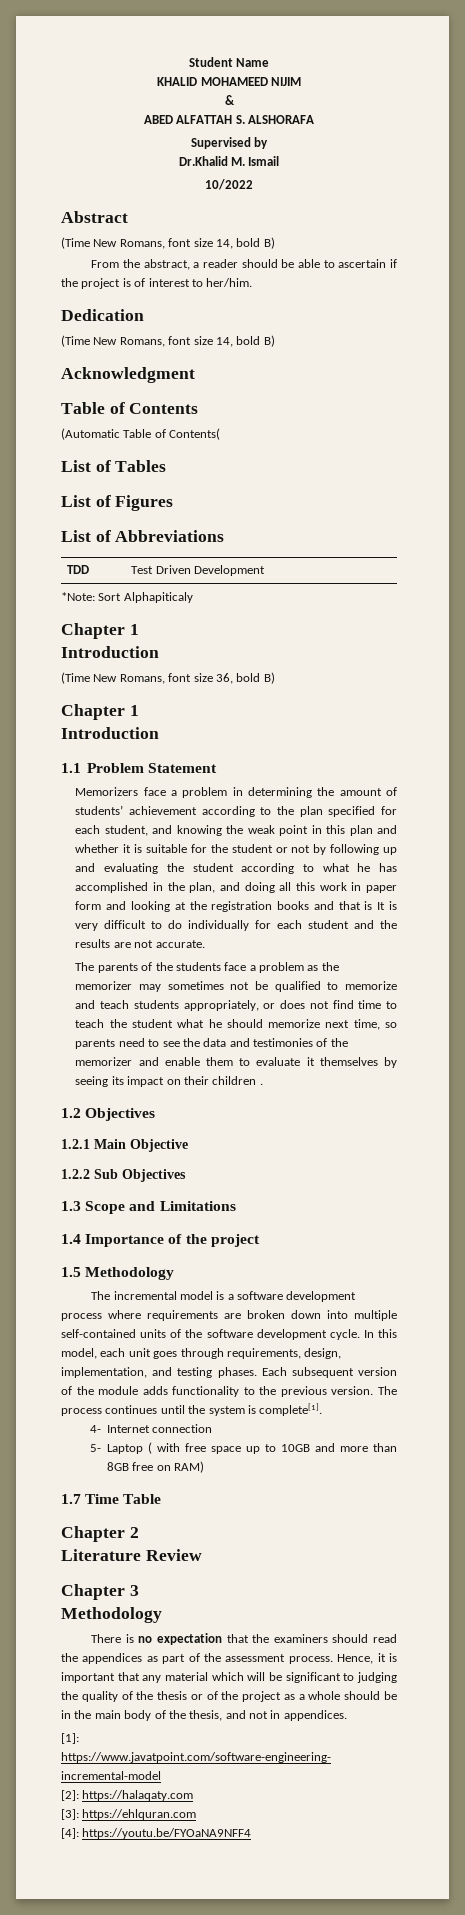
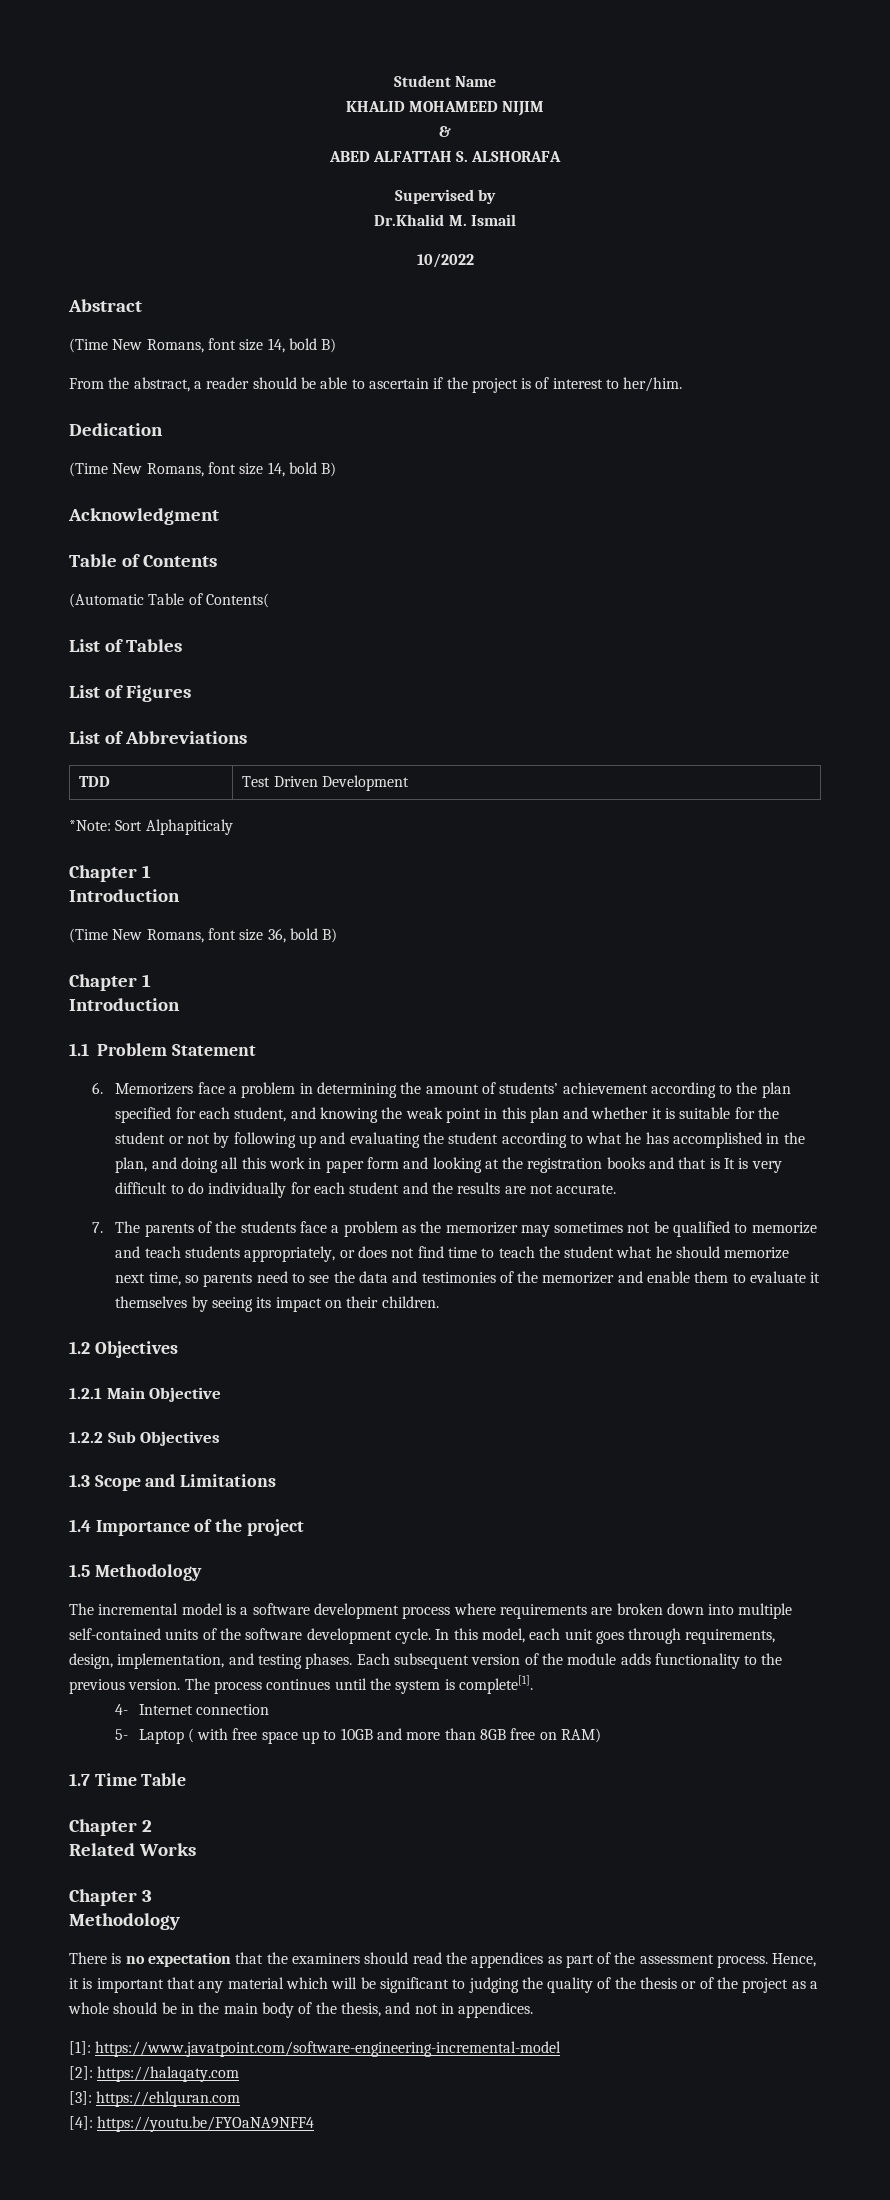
- Memorizers face a problem in determining the amount of students’ achievement according to the plan specified for each student, and knowing the weak point in this plan and whether it is suitable for the student or not by following up and evaluating the student according to what he has accomplished in the plan, and doing all this work in paper form and looking at the registration books and that is It is very difficult to do individually for each student and the results are not accurate.
+ 6. Memorizers face a problem in determining the amount of students’ achievement according to the plan specified for each student, and knowing the weak point in this plan and whether it is suitable for the student or not by following up and evaluating the student according to what he has accomplished in the plan, and doing all this work in paper form and looking at the registration books and that is It is very difficult to do individually for each student and the results are not accurate.
- The parents of the students face a problem as the memorizer may sometimes not be qualified to memorize and teach students appropriately, or does not find time to teach the student what he should memorize next time, so parents need to see the data and testimonies of the memorizer and enable them to evaluate it themselves by seeing its impact on their children .
+ 7. The parents of the students face a problem as the memorizer may sometimes not be qualified to memorize and teach students appropriately, or does not find time to teach the student what he should memorize next time, so parents need to see the data and testimonies of the memorizer and enable them to evaluate it themselves by seeing its impact on their children.
- Literature Review
+ Related Works

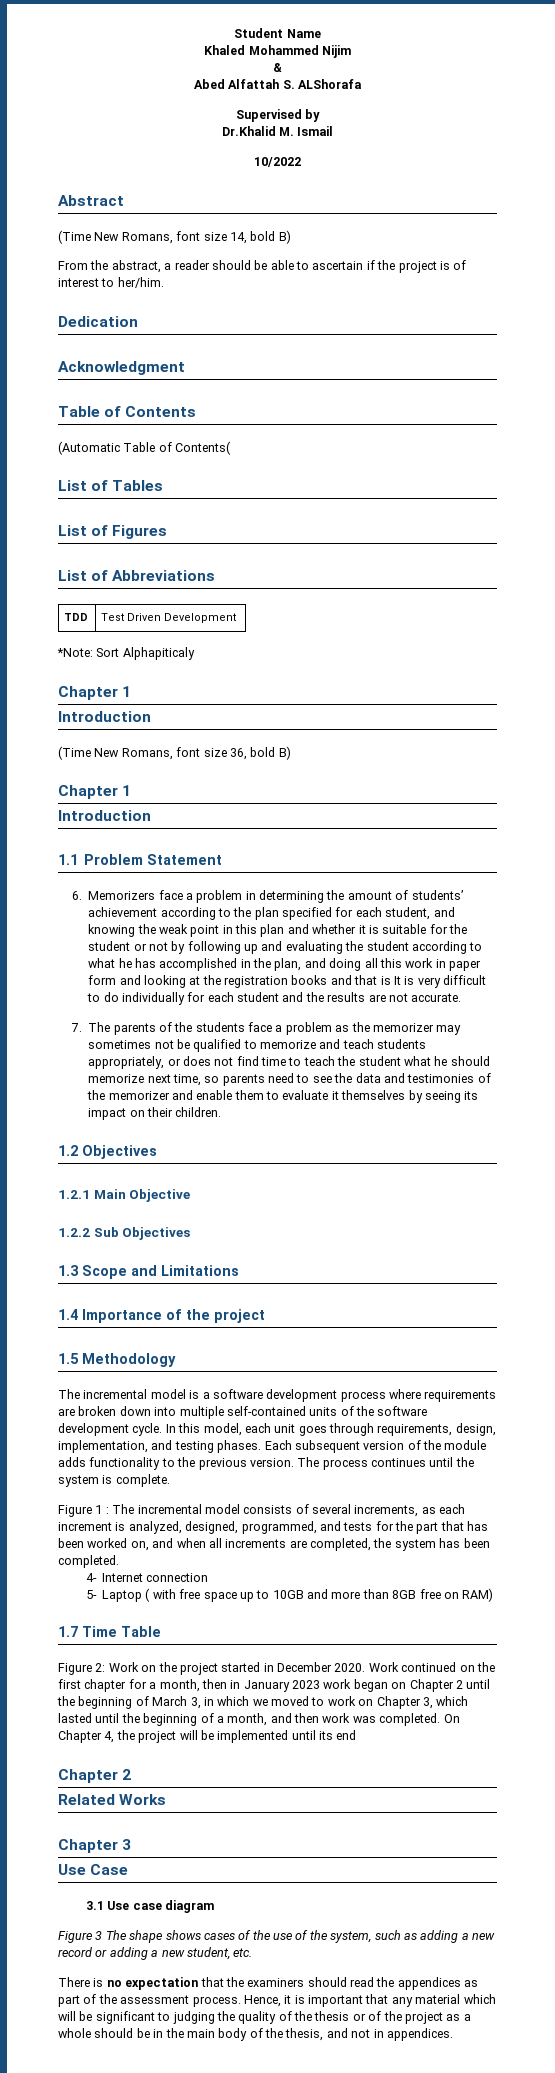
- KHALID MOHAMEED NIJIM
+ Khaled Mohammed Nijim
  &
- ABED ALFATTAH S. ALSHORAFA
+ Abed Alfattah S. ALShorafa
  Dedication
- (Time New Romans, font size 14, bold B)
- The process continues until the system is complete[1].
+ The process continues until the system is complete.
+ Figure 1 : The incremental model consists of several increments, as each increment is analyzed, designed, programmed, and tests for the part that has been worked on, and when all increments are completed, the system has been completed.
+ Figure 2: Work on the project started in December 2020. Work continued on the first chapter for a month, then in January 2023 work began on Chapter 2 until the beginning of March 3, in which we moved to work on Chapter 3, which lasted until the beginning of a month, and then work was completed. On Chapter 4, the project will be implemented until its end
  Chapter 3
- Methodology
+ Use Case
+ 3.1 Use case diagram
+ Figure 3 The shape shows cases of the use of the system, such as adding a new record or adding a new student, etc.
- [1]: https://www.javatpoint.com/software-engineering-incremental-model
- [2]: https://halaqaty.com
- [3]: https://ehlquran.com
- [4]: https://youtu.be/FYOaNA9NFF4

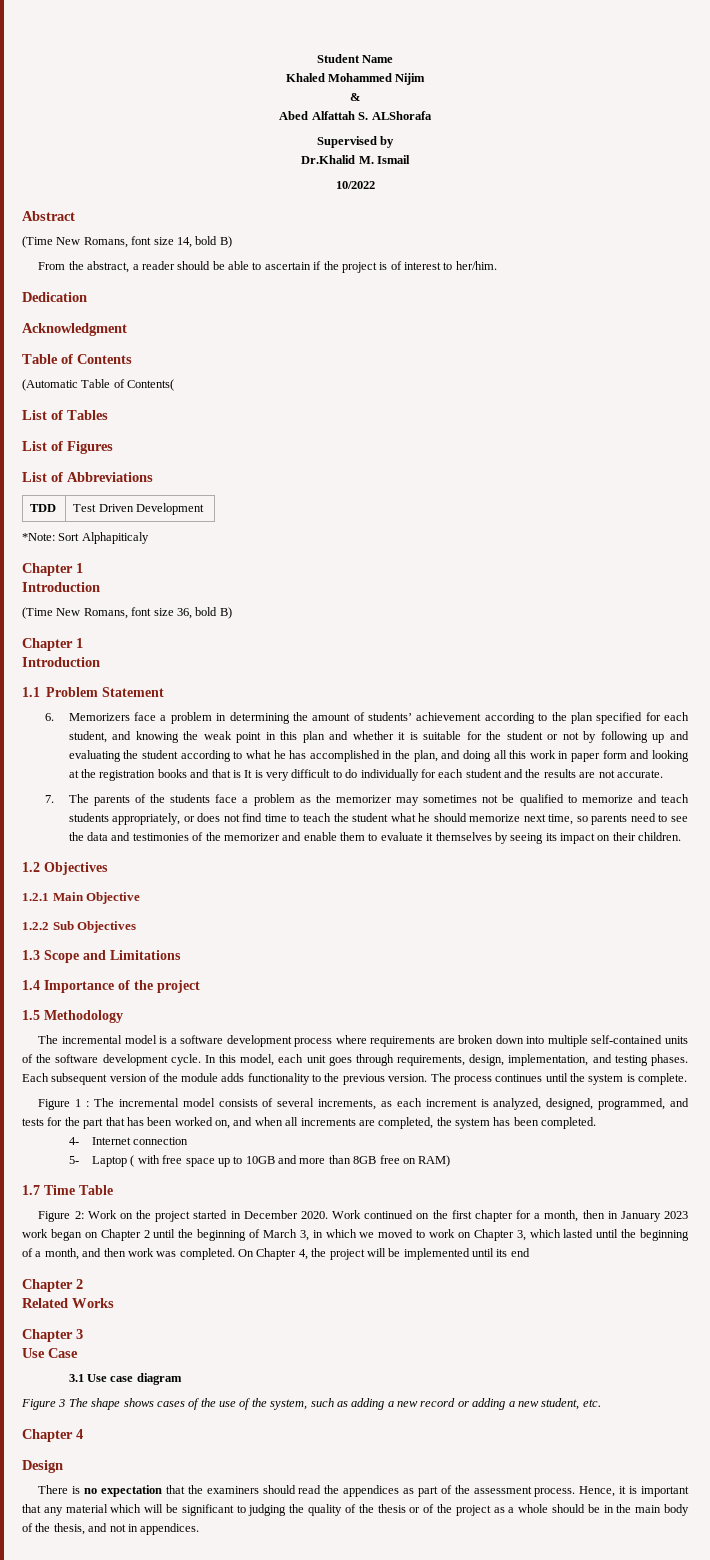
+ Chapter 4
+ Design

